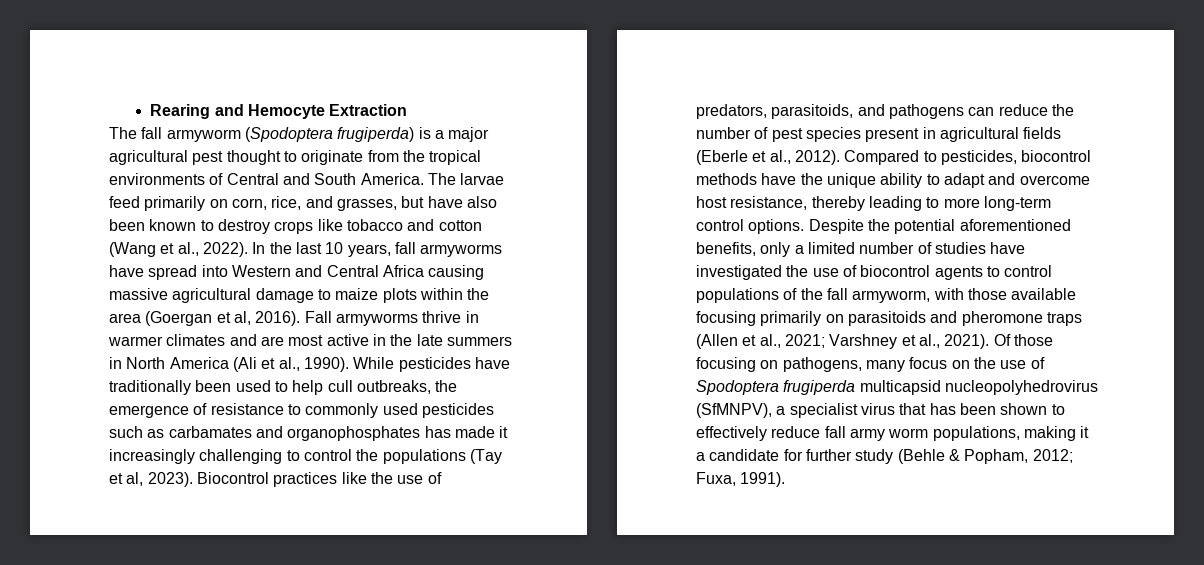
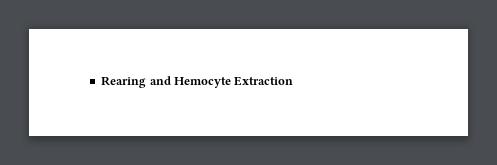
- The fall armyworm (Spodoptera frugiperda) is a major agricultural pest thought to originate from the tropical environments of Central and South America. The larvae feed primarily on corn, rice, and grasses, but have also been known to destroy crops like tobacco and cotton (Wang et al., 2022). In the last 10 years, fall armyworms have spread into Western and Central Africa causing massive agricultural damage to maize plots within the area (Goergan et al, 2016). Fall armyworms thrive in warmer climates and are most active in the late summers in North America (Ali et al., 1990). While pesticides have traditionally been used to help cull outbreaks, the emergence of resistance to commonly used pesticides such as carbamates and organophosphates has made it increasingly challenging to control the populations (Tay et al, 2023). Biocontrol practices like the use of predators, parasitoids, and pathogens can reduce the number of pest species present in agricultural fields (Eberle et al., 2012). Compared to pesticides, biocontrol methods have the unique ability to adapt and overcome host resistance, thereby leading to more long-term control options. Despite the potential aforementioned benefits, only a limited number of studies have investigated the use of biocontrol agents to control populations of the fall armyworm, with those available focusing primarily on parasitoids and pheromone traps (Allen et al., 2021; Varshney et al., 2021). Of those focusing on pathogens, many focus on the use of Spodoptera frugiperda multicapsid nucleopolyhedrovirus (SfMNPV), a specialist virus that has been shown to effectively reduce fall army worm populations, making it a candidate for further study (Behle & Popham, 2012; Fuxa, 1991).

